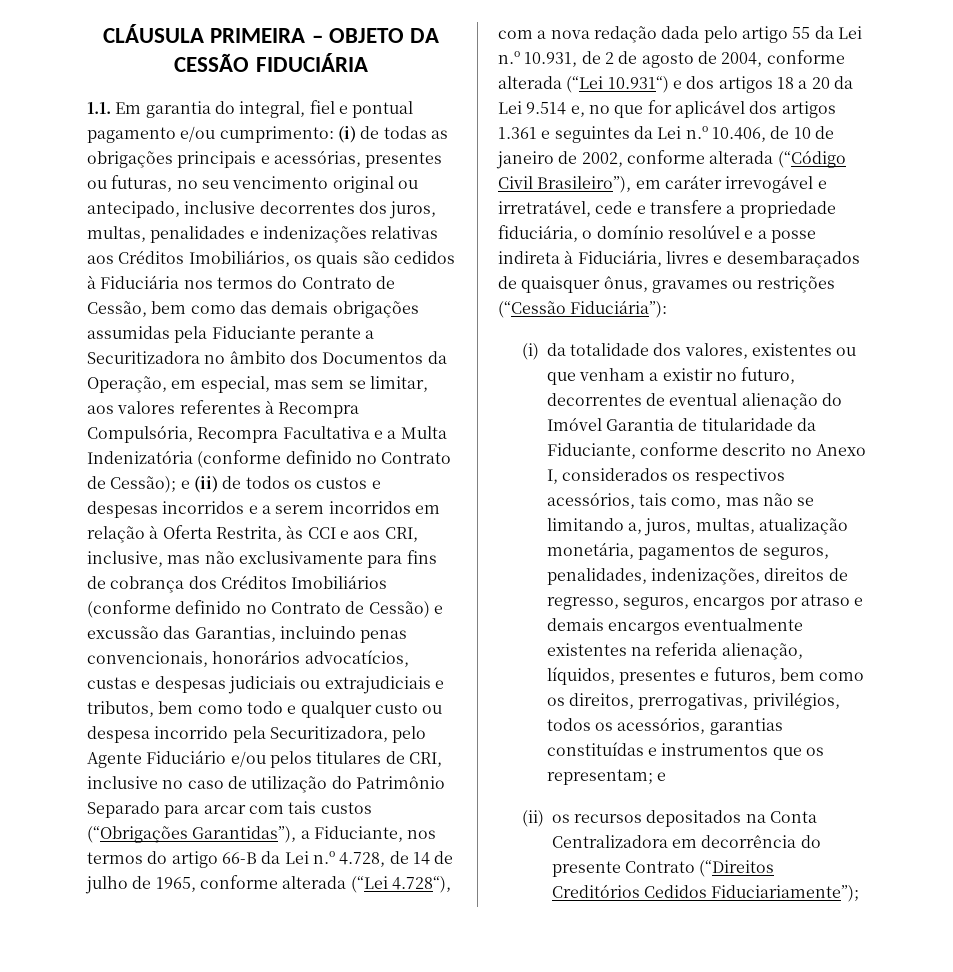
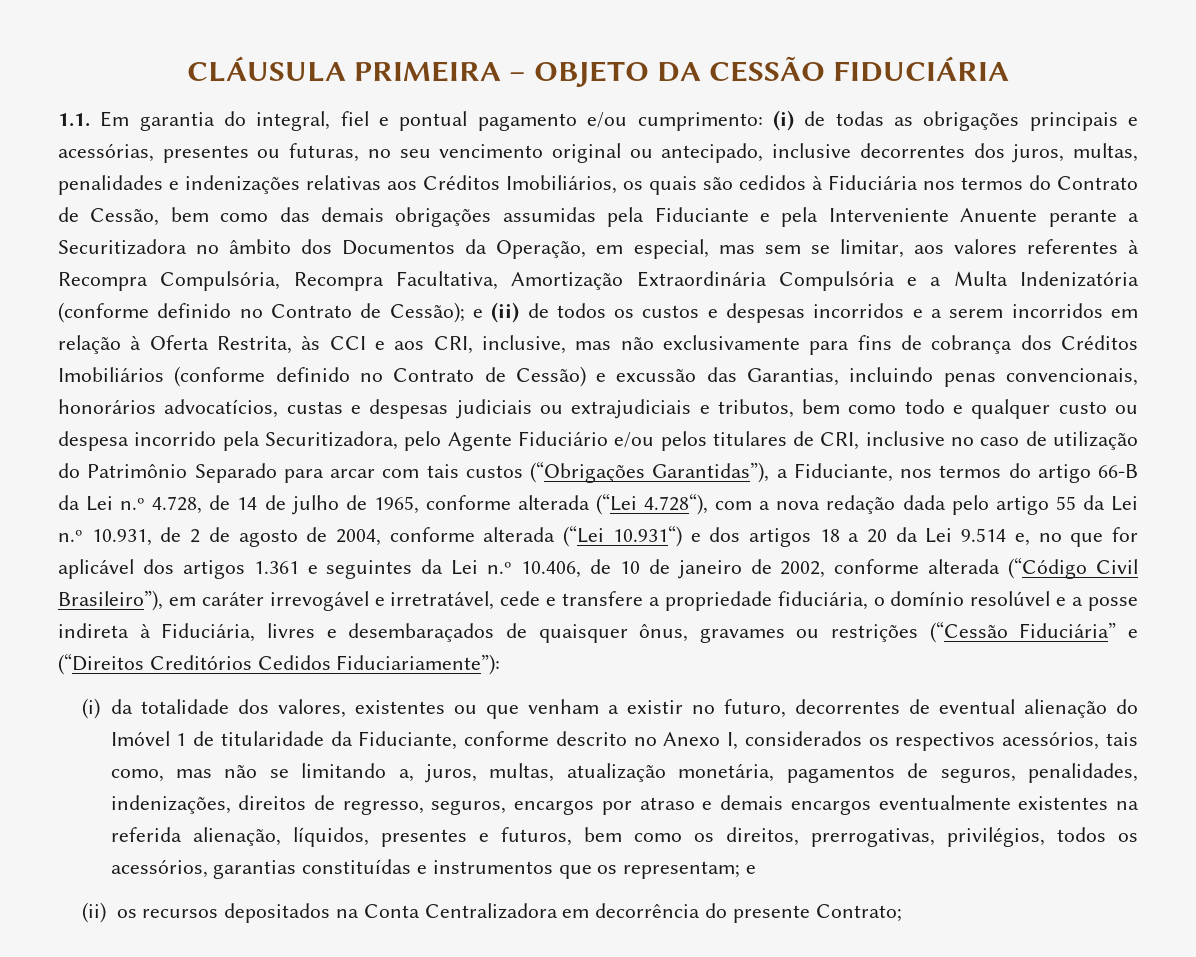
- (i) de todas as obrigações principais e acessórias, presentes ou futuras, no seu vencimento original ou antecipado, inclusive decorrentes dos juros, multas, penalidades e indenizações relativas aos Créditos Imobiliários, os quais são cedidos à Fiduciária nos termos do Contrato de Cessão, bem como das demais obrigações assumidas pela Fiduciante perante a Securitizadora no âmbito dos Documentos da Operação, em especial, mas sem se limitar, aos valores referentes à Recompra Compulsória, Recompra Facultativa e a Multa Indenizatória (conforme definido no Contrato de Cessão);
+ (i) de todas as obrigações principais e acessórias, presentes ou futuras, no seu vencimento original ou antecipado, inclusive decorrentes dos juros, multas, penalidades e indenizações relativas aos Créditos Imobiliários, os quais são cedidos à Fiduciária nos termos do Contrato de Cessão, bem como das demais obrigações assumidas pela Fiduciante e pela Interveniente Anuente perante a Securitizadora no âmbito dos Documentos da Operação, em especial, mas sem se limitar, aos valores referentes à Recompra Compulsória, Recompra Facultativa, Amortização Extraordinária Compulsória e a Multa Indenizatória (conforme definido no Contrato de Cessão);
- e (ii) de todos os custos e despesas incorridos e a serem incorridos em relação à Oferta Restrita, às CCI e aos CRI, inclusive, mas não exclusivamente para fins de cobrança dos Créditos Imobiliários (conforme definido no Contrato de Cessão) e excussão das Garantias, incluindo penas convencionais, honorários advocatícios, custas e despesas judiciais ou extrajudiciais e tributos, bem como todo e qualquer custo ou despesa incorrido pela Securitizadora, pelo Agente Fiduciário e/ou pelos titulares de CRI, inclusive no caso de utilização do Patrimônio Separado para arcar com tais custos (“Obrigações Garantidas”), a Fiduciante, nos termos do artigo 66-B da Lei n.º 4.728, de 14 de julho de 1965, conforme alterada (“Lei 4.728“), com a nova redação dada pelo artigo 55 da Lei n.º 10.931, de 2 de agosto de 2004, conforme alterada (“Lei 10.931“) e dos artigos 18 a 20 da Lei 9.514 e, no que for aplicável dos artigos 1.361 e seguintes da Lei n.º 10.406, de 10 de janeiro de 2002, conforme alterada (“Código Civil Brasileiro”), em caráter irrevogável e irretratável, cede e transfere a propriedade fiduciária, o domínio resolúvel e a posse indireta à Fiduciária, livres e desembaraçados de quaisquer ônus, gravames ou restrições (“Cessão Fiduciária”):
+ e (ii) de todos os custos e despesas incorridos e a serem incorridos em relação à Oferta Restrita, às CCI e aos CRI, inclusive, mas não exclusivamente para fins de cobrança dos Créditos Imobiliários (conforme definido no Contrato de Cessão) e excussão das Garantias, incluindo penas convencionais, honorários advocatícios, custas e despesas judiciais ou extrajudiciais e tributos, bem como todo e qualquer custo ou despesa incorrido pela Securitizadora, pelo Agente Fiduciário e/ou pelos titulares de CRI, inclusive no caso de utilização do Patrimônio Separado para arcar com tais custos (“Obrigações Garantidas”), a Fiduciante, nos termos do artigo 66-B da Lei n.º 4.728, de 14 de julho de 1965, conforme alterada (“Lei 4.728“), com a nova redação dada pelo artigo 55 da Lei n.º 10.931, de 2 de agosto de 2004, conforme alterada (“Lei 10.931“) e dos artigos 18 a 20 da Lei 9.514 e, no que for aplicável dos artigos 1.361 e seguintes da Lei n.º 10.406, de 10 de janeiro de 2002, conforme alterada (“Código Civil Brasileiro”), em caráter irrevogável e irretratável, cede e transfere a propriedade fiduciária, o domínio resolúvel e a posse indireta à Fiduciária, livres e desembaraçados de quaisquer ônus, gravames ou restrições (“Cessão Fiduciária” e (“Direitos Creditórios Cedidos Fiduciariamente”):
- (i) da totalidade dos valores, existentes ou que venham a existir no futuro, decorrentes de eventual alienação do Imóvel Garantia de titularidade da Fiduciante, conforme descrito no Anexo I, considerados os respectivos acessórios, tais como, mas não se limitando a, juros, multas, atualização monetária, pagamentos de seguros, penalidades, indenizações, direitos de regresso, seguros, encargos por atraso e demais encargos eventualmente existentes na referida alienação, líquidos, presentes e futuros, bem como os direitos, prerrogativas, privilégios, todos os acessórios, garantias constituídas e instrumentos que os representam;
+ (i) da totalidade dos valores, existentes ou que venham a existir no futuro, decorrentes de eventual alienação do Imóvel 1 de titularidade da Fiduciante, conforme descrito no Anexo I, considerados os respectivos acessórios, tais como, mas não se limitando a, juros, multas, atualização monetária, pagamentos de seguros, penalidades, indenizações, direitos de regresso, seguros, encargos por atraso e demais encargos eventualmente existentes na referida alienação, líquidos, presentes e futuros, bem como os direitos, prerrogativas, privilégios, todos os acessórios, garantias constituídas e instrumentos que os representam;
- (ii) os recursos depositados na Conta Centralizadora em decorrência do presente Contrato (“Direitos Creditórios Cedidos Fiduciariamente”);
+ (ii) os recursos depositados na Conta Centralizadora em decorrência do presente Contrato;

